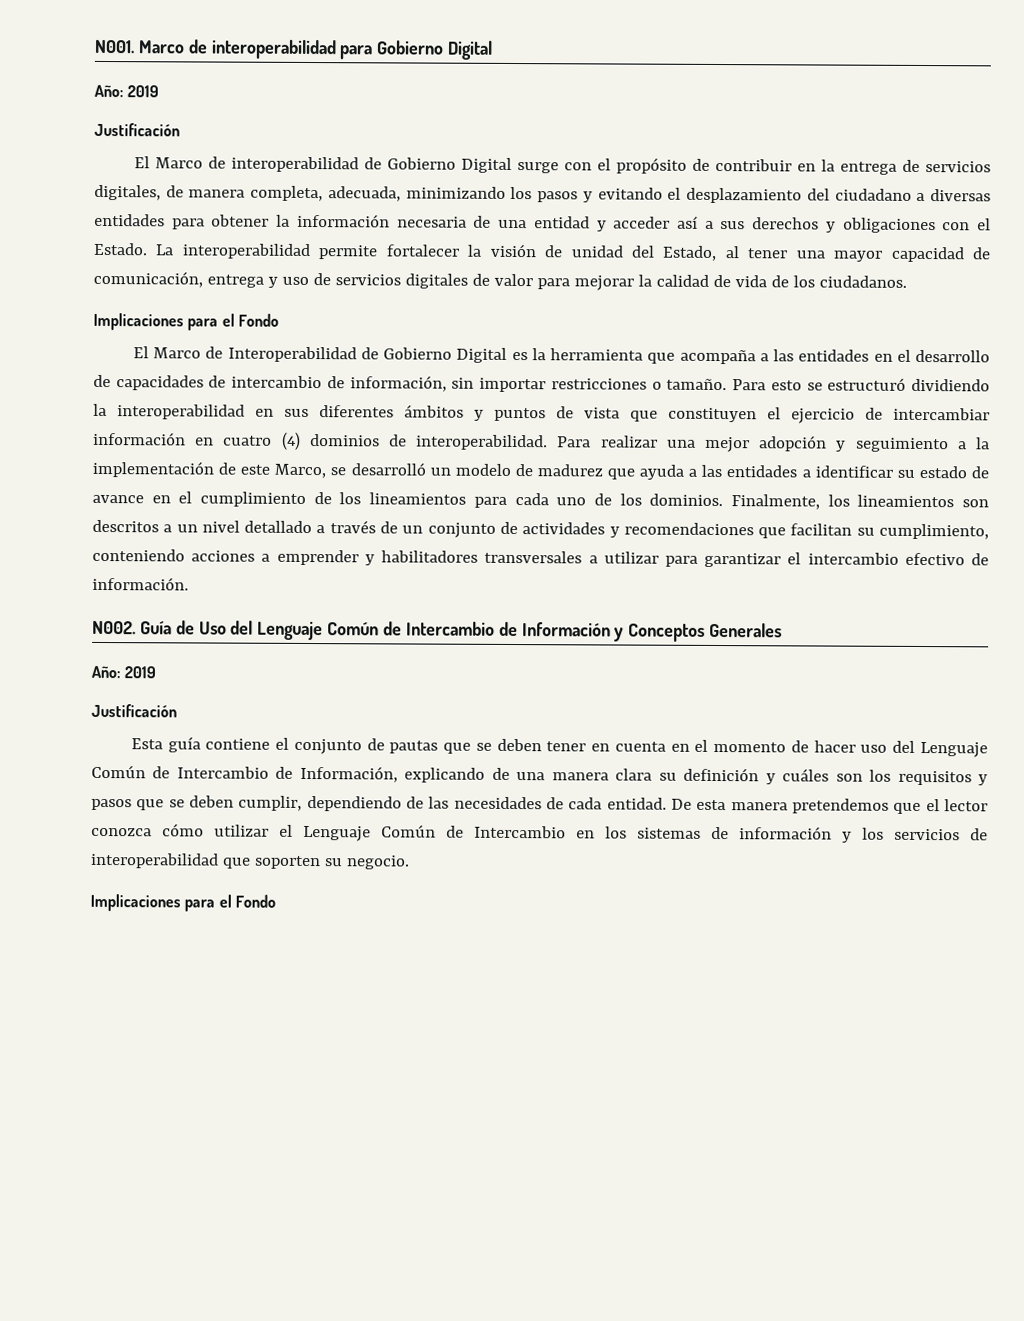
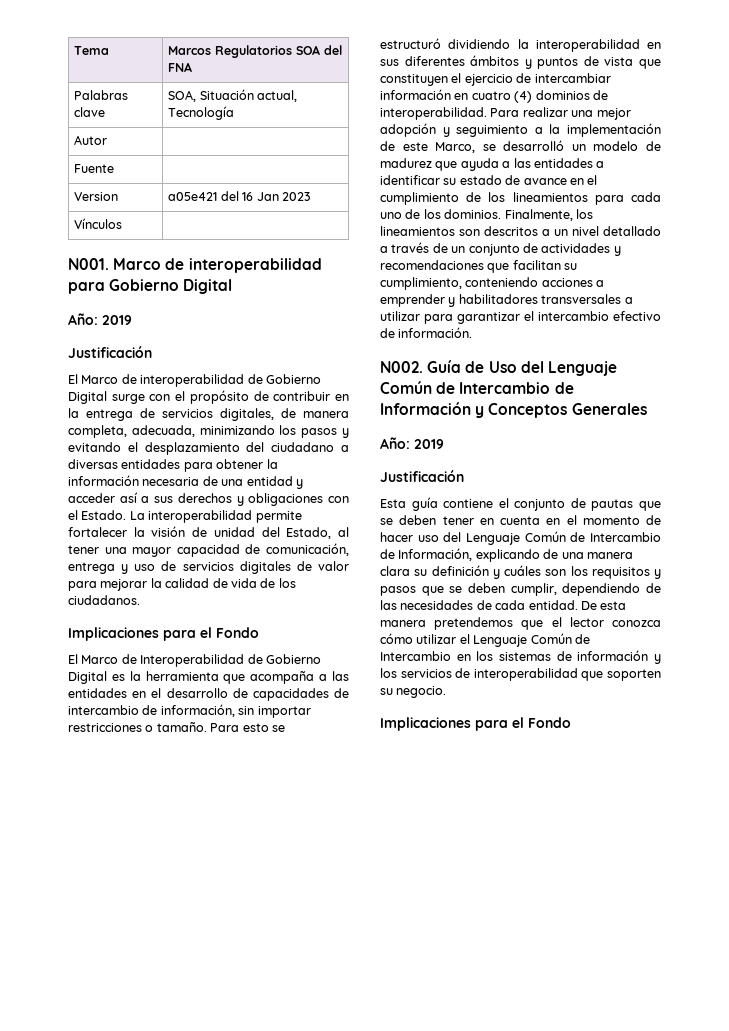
+ Tema | Marcos Regulatorios SOA del FNA
+ Palabras clave | SOA, Situación actual, Tecnología
+ Autor |
+ Fuente |
+ Version | a05e421 del 16 Jan 2023
+ Vínculos |

